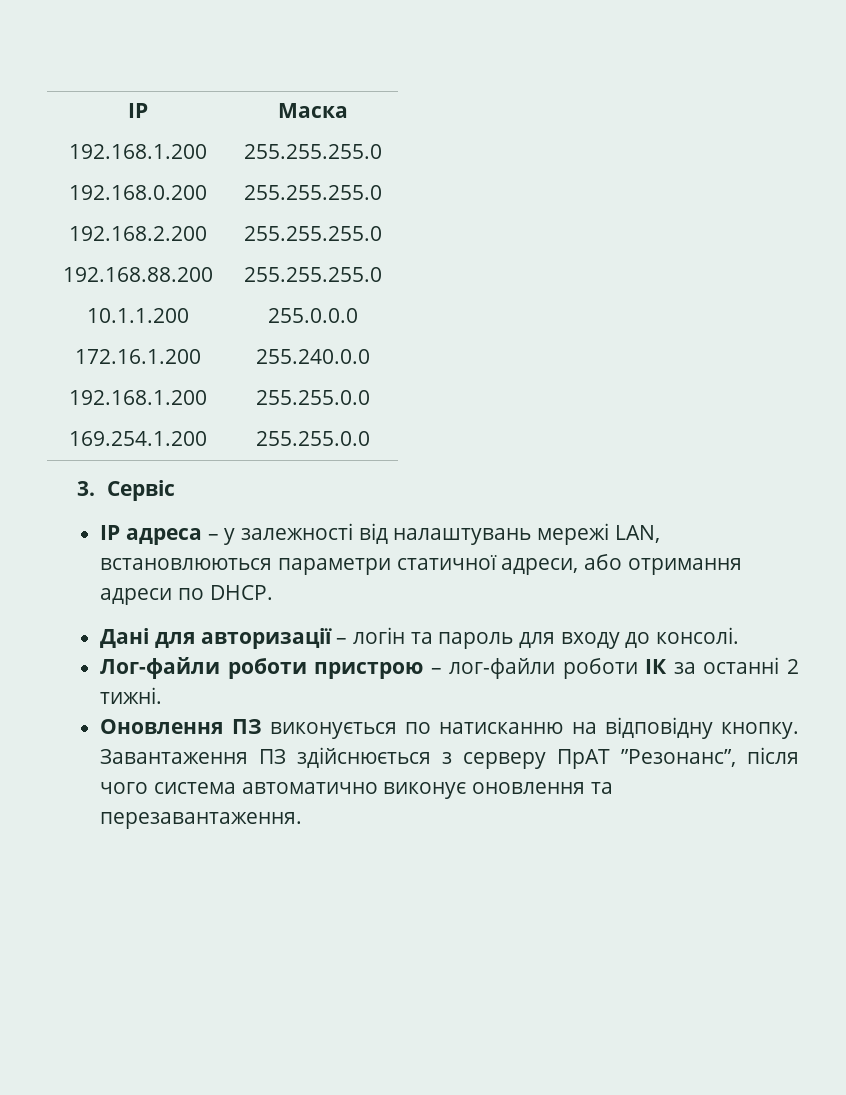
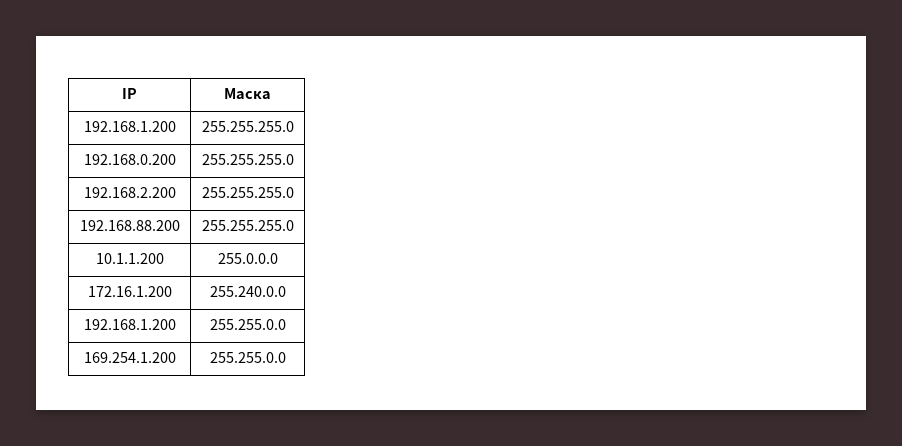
- 3. Сервic
- IP адреса – у залежності від налаштувань мережі LAN, встановлюються параметри статичної адреси, або отримання адреси по DHCP.
- Дані для авторизації – логiн та пароль для входу до консолі.
- Лог-файли роботи пристрою – лог-файли роботи IК за останні 2 тижні.
- Оновлення ПЗ виконується по натисканню на відповідну кнопку. Завантаження ПЗ здійснюється з серверу ПрАТ ”Резонанс”, після чого система автоматично виконує оновлення та перезавантаження.

